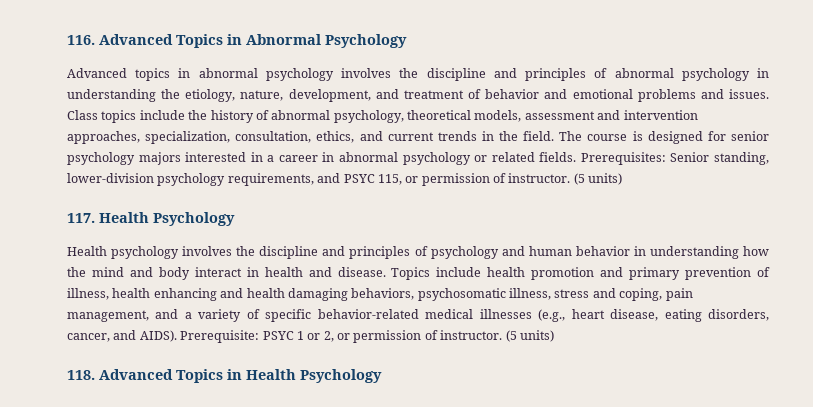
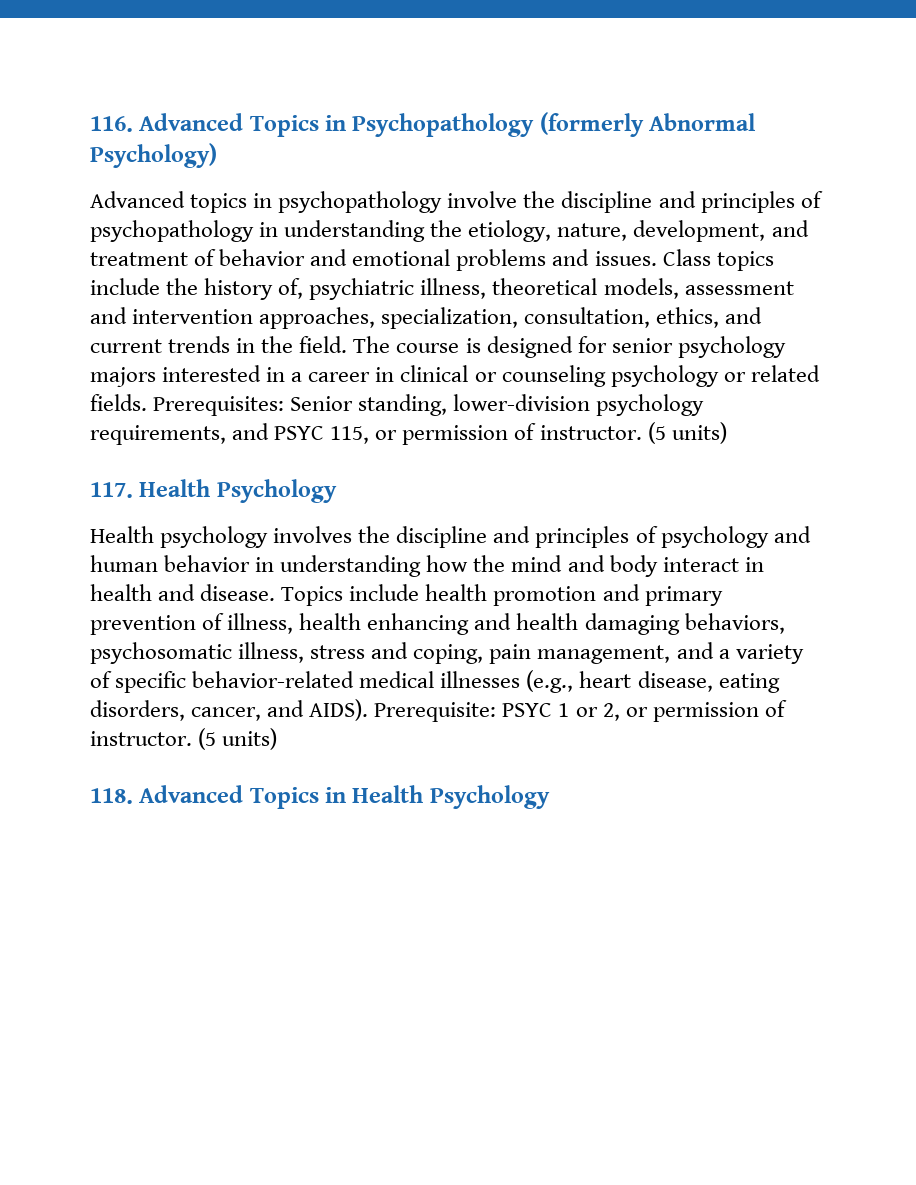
- 116. Advanced Topics in Abnormal Psychology
+ 116. Advanced Topics in Psychopathology (formerly Abnormal Psychology)
- Advanced topics in abnormal psychology involves the discipline and principles of abnormal psychology in understanding the etiology, nature, development, and treatment of behavior and emotional problems and issues.
+ Advanced topics in psychopathology involve the discipline and principles of psychopathology in understanding the etiology, nature, development, and treatment of behavior and emotional problems and issues.
- Class topics include the history of abnormal psychology, theoretical models, assessment and intervention approaches, specialization, consultation, ethics, and current trends in the field.
+ Class topics include the history of, psychiatric illness, theoretical models, assessment and intervention approaches, specialization, consultation, ethics, and current trends in the field.
- The course is designed for senior psychology majors interested in a career in abnormal psychology or related fields.
+ The course is designed for senior psychology majors interested in a career in clinical or counseling psychology or related fields.

